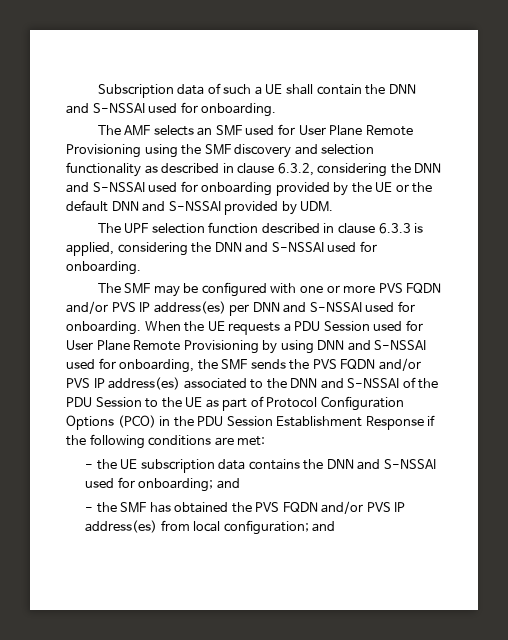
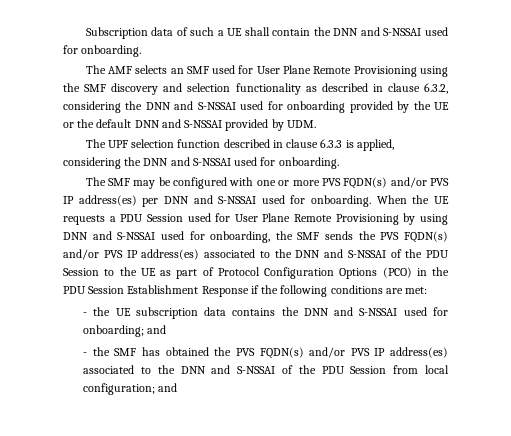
- The SMF may be configured with one or more PVS FQDN and/or PVS IP address(es) per DNN and S-NSSAI used for onboarding.
+ The SMF may be configured with one or more PVS FQDN(s) and/or PVS IP address(es) per DNN and S-NSSAI used for onboarding.
- When the UE requests a PDU Session used for User Plane Remote Provisioning by using DNN and S-NSSAI used for onboarding, the SMF sends the PVS FQDN and/or PVS IP address(es) associated to the DNN and S-NSSAI of the PDU Session to the UE as part of Protocol Configuration Options (PCO) in the PDU Session Establishment Response if the following conditions are met:
+ When the UE requests a PDU Session used for User Plane Remote Provisioning by using DNN and S-NSSAI used for onboarding, the SMF sends the PVS FQDN(s) and/or PVS IP address(es) associated to the DNN and S-NSSAI of the PDU Session to the UE as part of Protocol Configuration Options (PCO) in the PDU Session Establishment Response if the following conditions are met:
- - the SMF has obtained the PVS FQDN and/or PVS IP address(es) from local configuration; and
+ - the SMF has obtained the PVS FQDN(s) and/or PVS IP address(es) associated to the DNN and S-NSSAI of the PDU Session from local configuration; and

